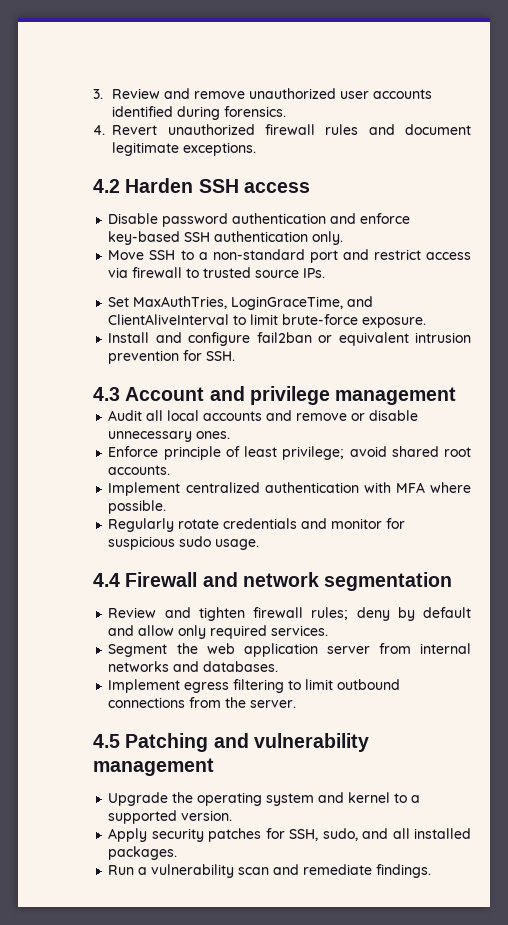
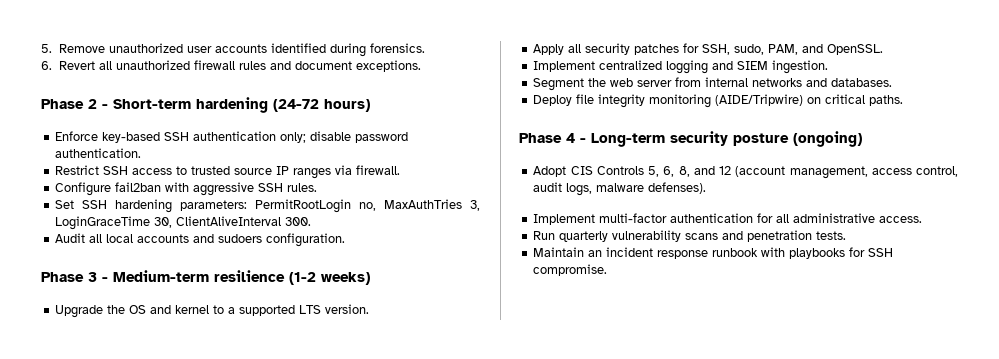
- 3. Review and remove unauthorized user accounts identified during forensics.
+ 5. Remove unauthorized user accounts identified during forensics.
- 4. Revert unauthorized firewall rules and document legitimate exceptions.
+ 6. Revert all unauthorized firewall rules and document exceptions.
- 4.2 Harden SSH access
- Disable password authentication and enforce key-based SSH authentication only.
- Move SSH to a non-standard port and restrict access via firewall to trusted source IPs.
- Set MaxAuthTries, LoginGraceTime, and ClientAliveInterval to limit brute-force exposure.
- Install and configure fail2ban or equivalent intrusion prevention for SSH.
- 4.3 Account and privilege management
+ Phase 2 - Short-term hardening (24-72 hours)
+ Enforce key-based SSH authentication only; disable password authentication.
+ Restrict SSH access to trusted source IP ranges via firewall.
+ Configure fail2ban with aggressive SSH rules.
+ Set SSH hardening parameters: PermitRootLogin no, MaxAuthTries 3, LoginGraceTime 30, ClientAliveInterval 300.
- Audit all local accounts and remove or disable unnecessary ones.
- Enforce principle of least privilege; avoid shared root accounts.
- Implement centralized authentication with MFA where possible.
- Regularly rotate credentials and monitor for suspicious sudo usage.
- 4.4 Firewall and network segmentation
- Review and tighten firewall rules; deny by default and allow only required services.
+ Audit all local accounts and sudoers configuration.
+ Phase 3 - Medium-term resilience (1-2 weeks)
+ Upgrade the OS and kernel to a supported LTS version.
+ Apply all security patches for SSH, sudo, PAM, and OpenSSL.
+ Implement centralized logging and SIEM ingestion.
- Segment the web application server from internal networks and databases.
+ Segment the web server from internal networks and databases.
- Implement egress filtering to limit outbound connections from the server.
- 4.5 Patching and vulnerability management
- Upgrade the operating system and kernel to a supported version.
- Apply security patches for SSH, sudo, and all installed packages.
- Run a vulnerability scan and remediate findings.
+ Deploy file integrity monitoring (AIDE/Tripwire) on critical paths.
+ Phase 4 - Long-term security posture (ongoing)
+ Adopt CIS Controls 5, 6, 8, and 12 (account management, access control, audit logs, malware defenses).
+ Implement multi-factor authentication for all administrative access.
+ Run quarterly vulnerability scans and penetration tests.
+ Maintain an incident response runbook with playbooks for SSH compromise.

